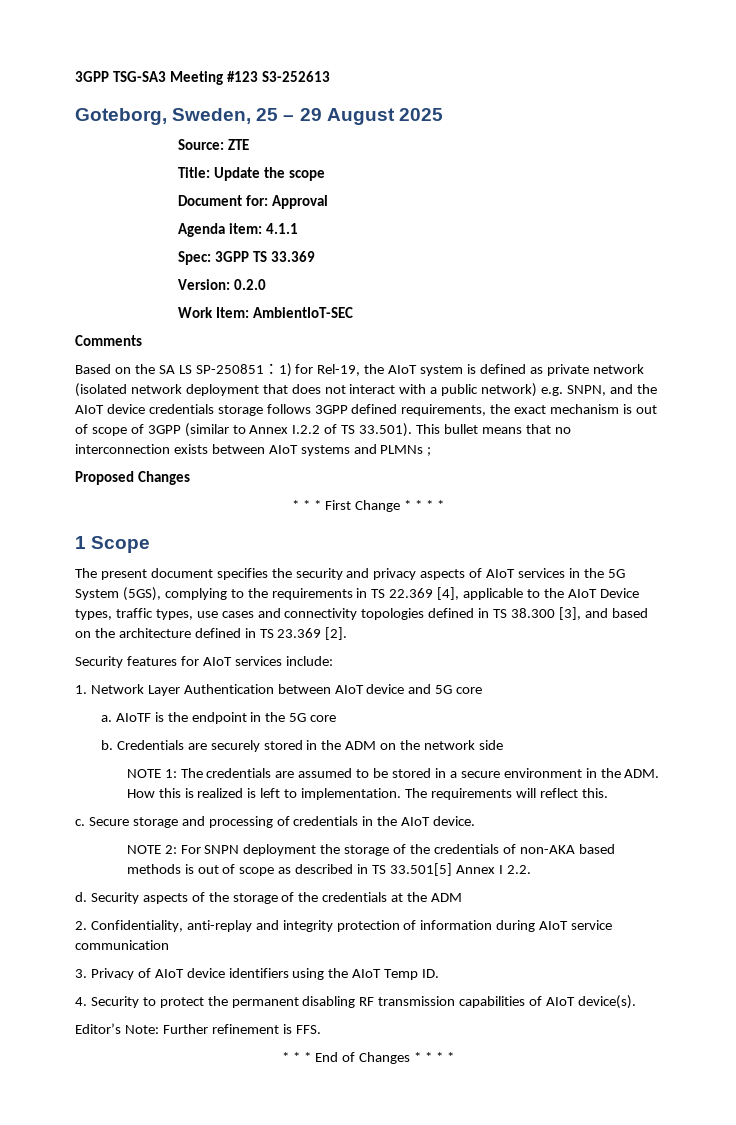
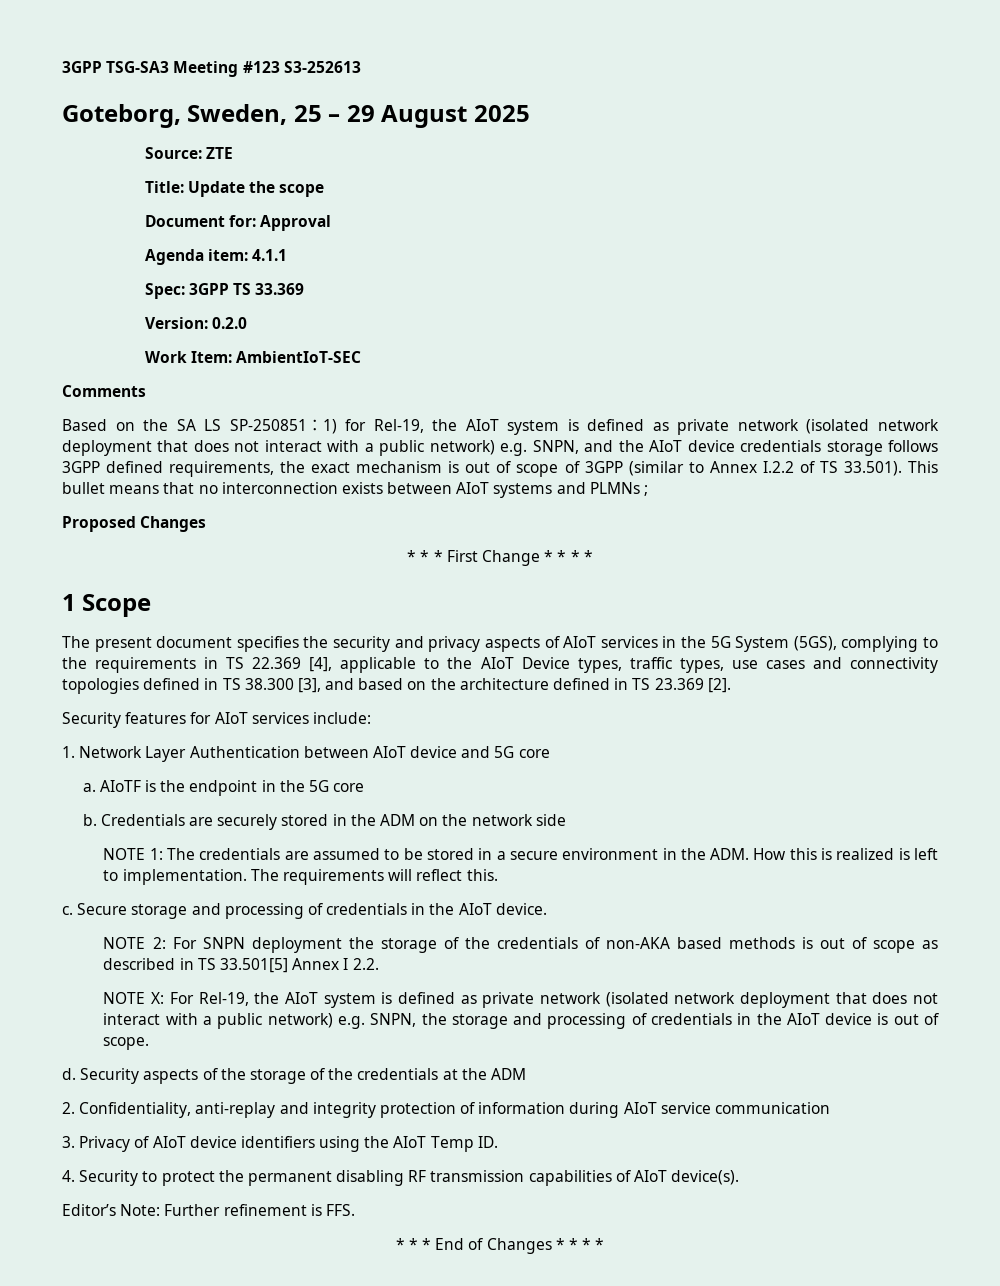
+ NOTE X: For Rel-19, the AIoT system is defined as private network (isolated network deployment that does not interact with a public network) e.g. SNPN, the storage and processing of credentials in the AIoT device is out of scope.

